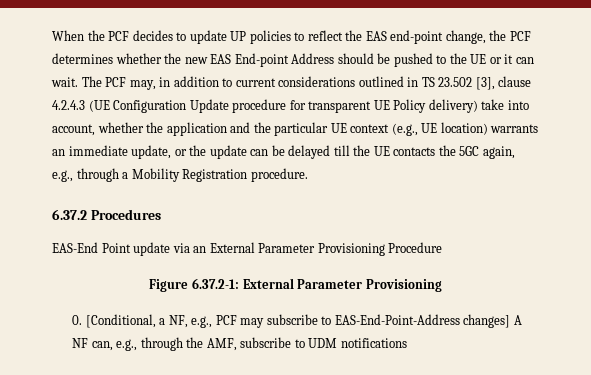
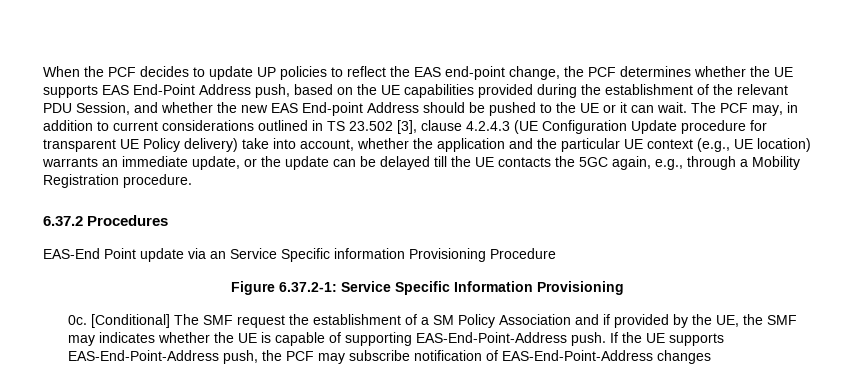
- When the PCF decides to update UP policies to reflect the EAS end-point change, the PCF determines whether the new EAS End-point Address should be pushed to the UE or it can wait.
+ When the PCF decides to update UP policies to reflect the EAS end-point change, the PCF determines whether the UE supports EAS End-Point Address push, based on the UE capabilities provided during the establishment of the relevant PDU Session, and whether the new EAS End-point Address should be pushed to the UE or it can wait.
- EAS-End Point update via an External Parameter Provisioning Procedure
+ EAS-End Point update via an Service Specific information Provisioning Procedure
- Figure 6.37.2-1: External Parameter Provisioning
- 0. [Conditional, a NF, e.g., PCF may subscribe to EAS-End-Point-Address changes] A NF can, e.g., through the AMF, subscribe to UDM notifications
+ Figure 6.37.2-1: Service Specific Information Provisioning
+ 0c. [Conditional] The SMF request the establishment of a SM Policy Association and if provided by the UE, the SMF may indicates whether the UE is capable of supporting EAS-End-Point-Address push. If the UE supports EAS-End-Point-Address push, the PCF may subscribe notification of EAS-End-Point-Address changes

